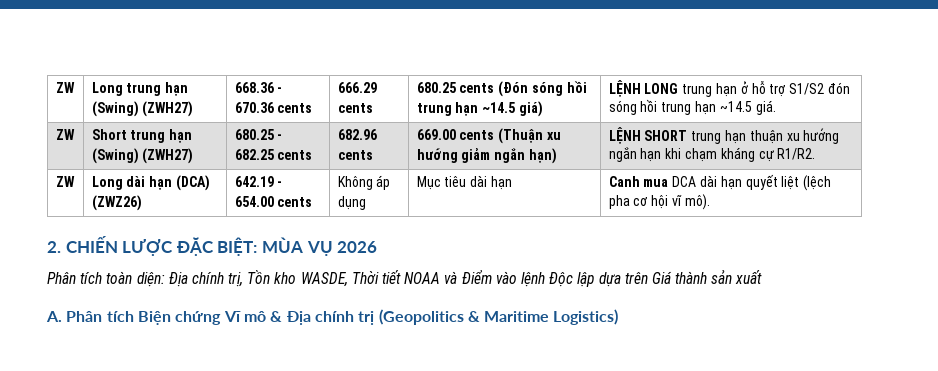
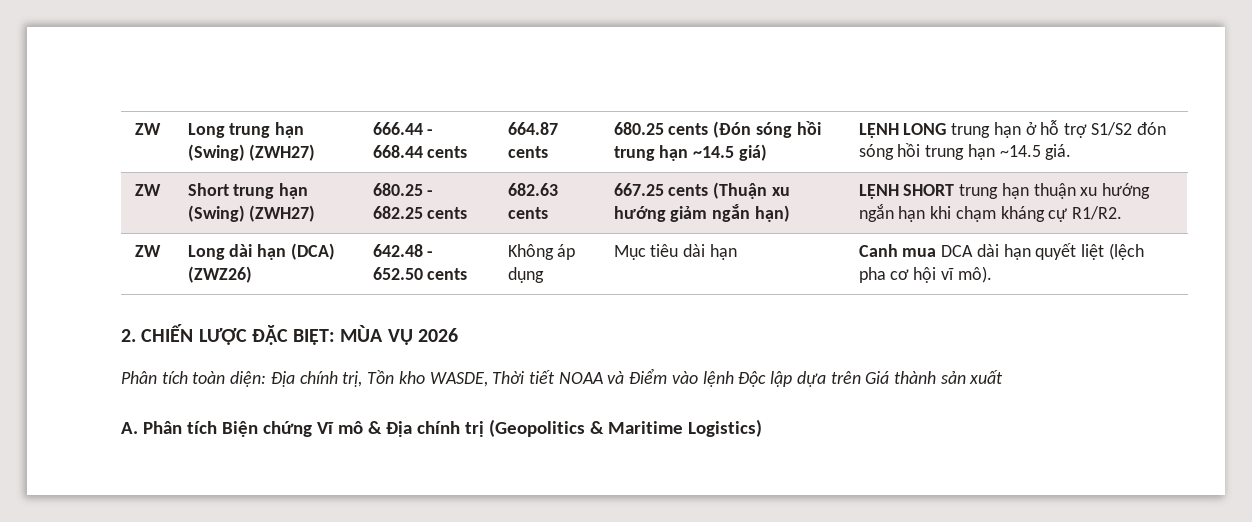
- ZW | Long trung hạn (Swing) (ZWH27) | 668.36 - 670.36 cents | 666.29 cents | 680.25 cents (Đón sóng hồi trung hạn ~14.5 giá) | LỆNH LONG trung hạn ở hỗ trợ S1/S2 đón sóng hồi trung hạn ~14.5 giá.
+ ZW | Long trung hạn (Swing) (ZWH27) | 666.44 - 668.44 cents | 664.87 cents | 680.25 cents (Đón sóng hồi trung hạn ~14.5 giá) | LỆNH LONG trung hạn ở hỗ trợ S1/S2 đón sóng hồi trung hạn ~14.5 giá.
- ZW | Short trung hạn (Swing) (ZWH27) | 680.25 - 682.25 cents | 682.96 cents | 669.00 cents (Thuận xu hướng giảm ngắn hạn) | LỆNH SHORT trung hạn thuận xu hướng ngắn hạn khi chạm kháng cự R1/R2.
+ ZW | Short trung hạn (Swing) (ZWH27) | 680.25 - 682.25 cents | 682.63 cents | 667.25 cents (Thuận xu hướng giảm ngắn hạn) | LỆNH SHORT trung hạn thuận xu hướng ngắn hạn khi chạm kháng cự R1/R2.
- ZW | Long dài hạn (DCA) (ZWZ26) | 642.19 - 654.00 cents | Không áp dụng | Mục tiêu dài hạn | Canh mua DCA dài hạn quyết liệt (lệch pha cơ hội vĩ mô).
+ ZW | Long dài hạn (DCA) (ZWZ26) | 642.48 - 652.50 cents | Không áp dụng | Mục tiêu dài hạn | Canh mua DCA dài hạn quyết liệt (lệch pha cơ hội vĩ mô).

